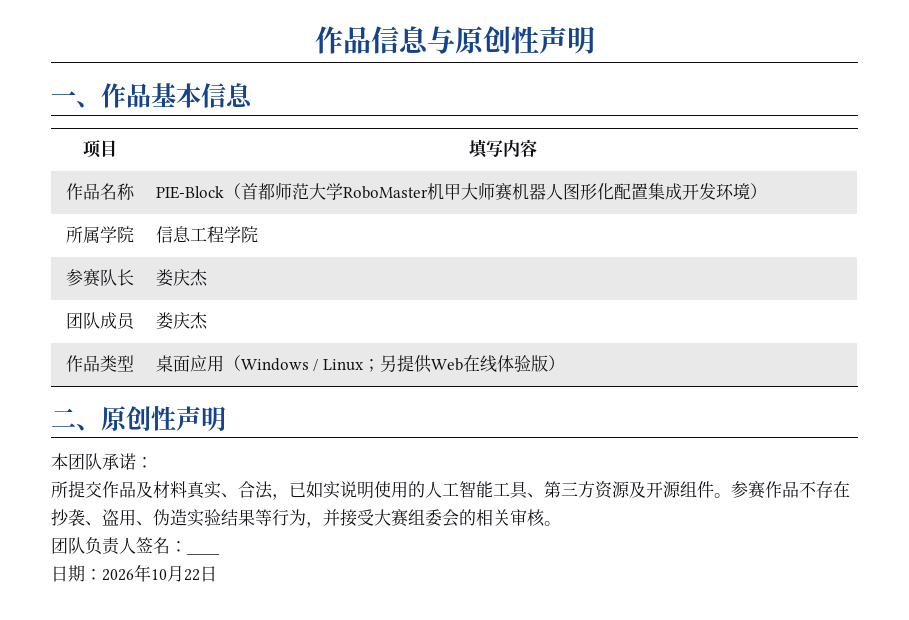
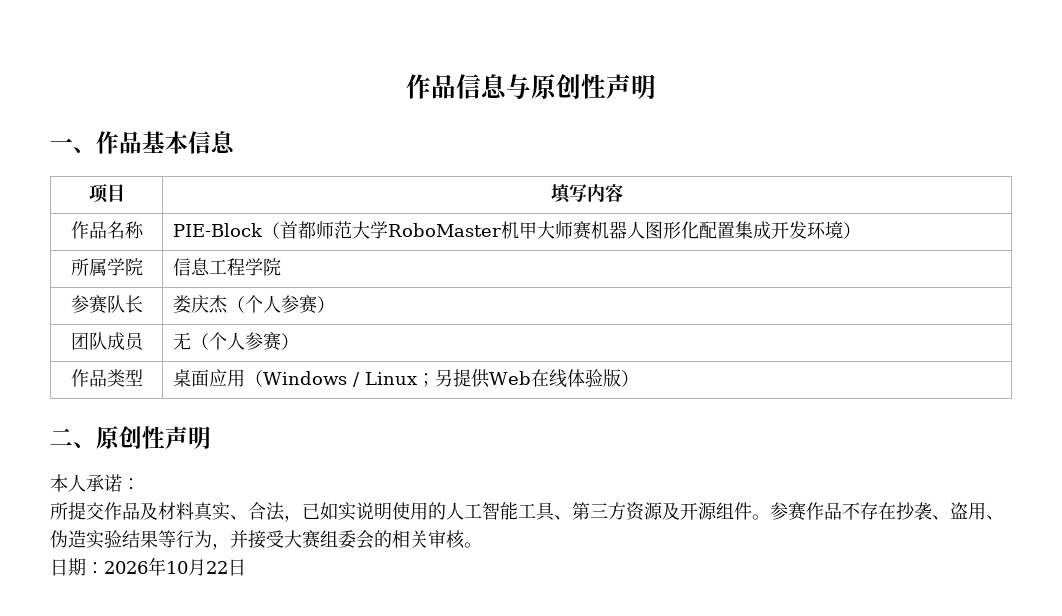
- 参赛队长 | 娄庆杰
+ 参赛队长 | 娄庆杰（个人参赛）
- 团队成员 | 娄庆杰
+ 团队成员 | 无（个人参赛）
- 本团队承诺：
+ 本人承诺：
- 团队负责人签名：____

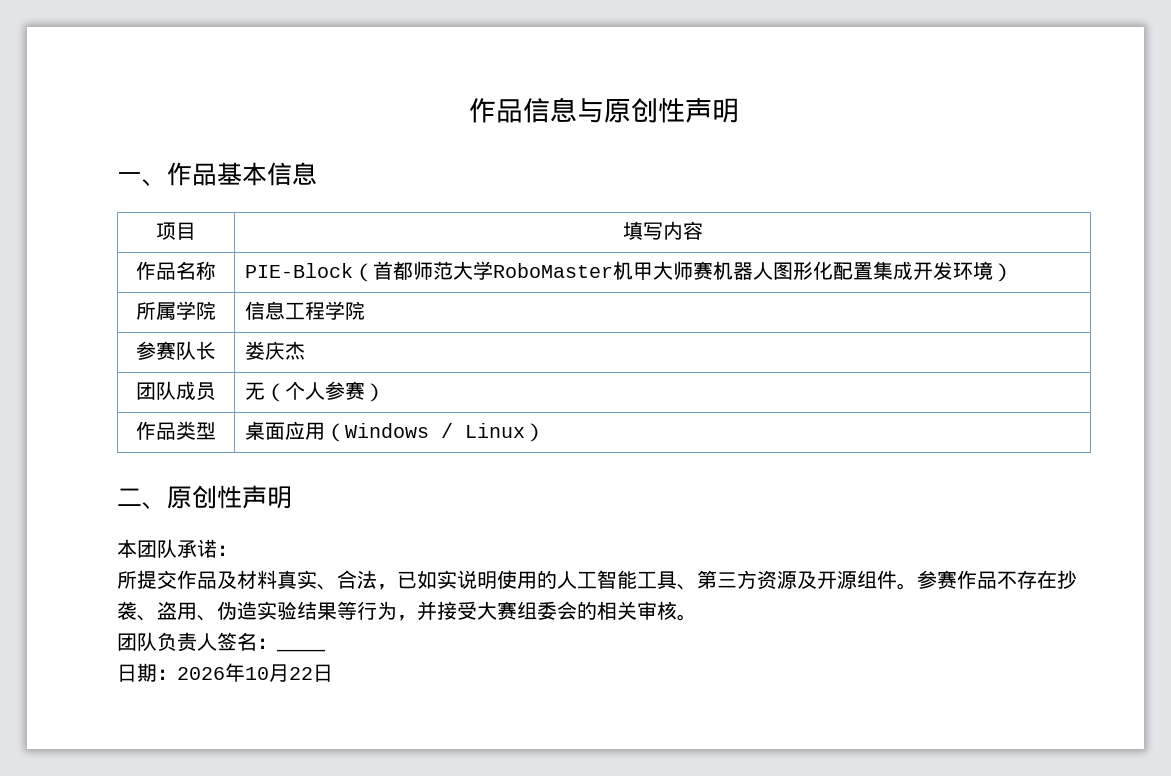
- 参赛队长 | 娄庆杰（个人参赛）
+ 参赛队长 | 娄庆杰
- 作品类型 | 桌面应用（Windows / Linux；另提供Web在线体验版）
+ 作品类型 | 桌面应用（Windows / Linux）
- 本人承诺：
+ 本团队承诺：
+ 团队负责人签名：____

